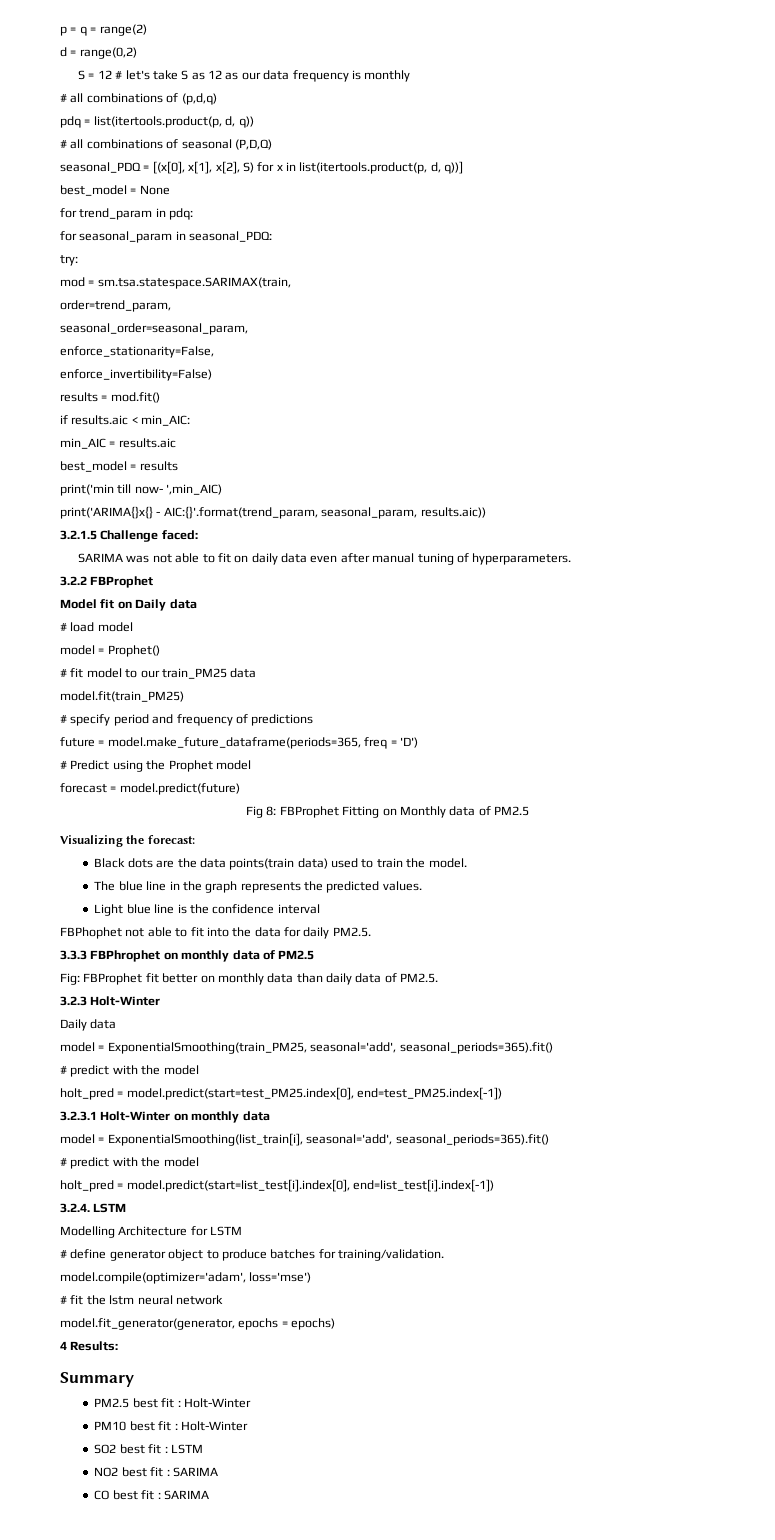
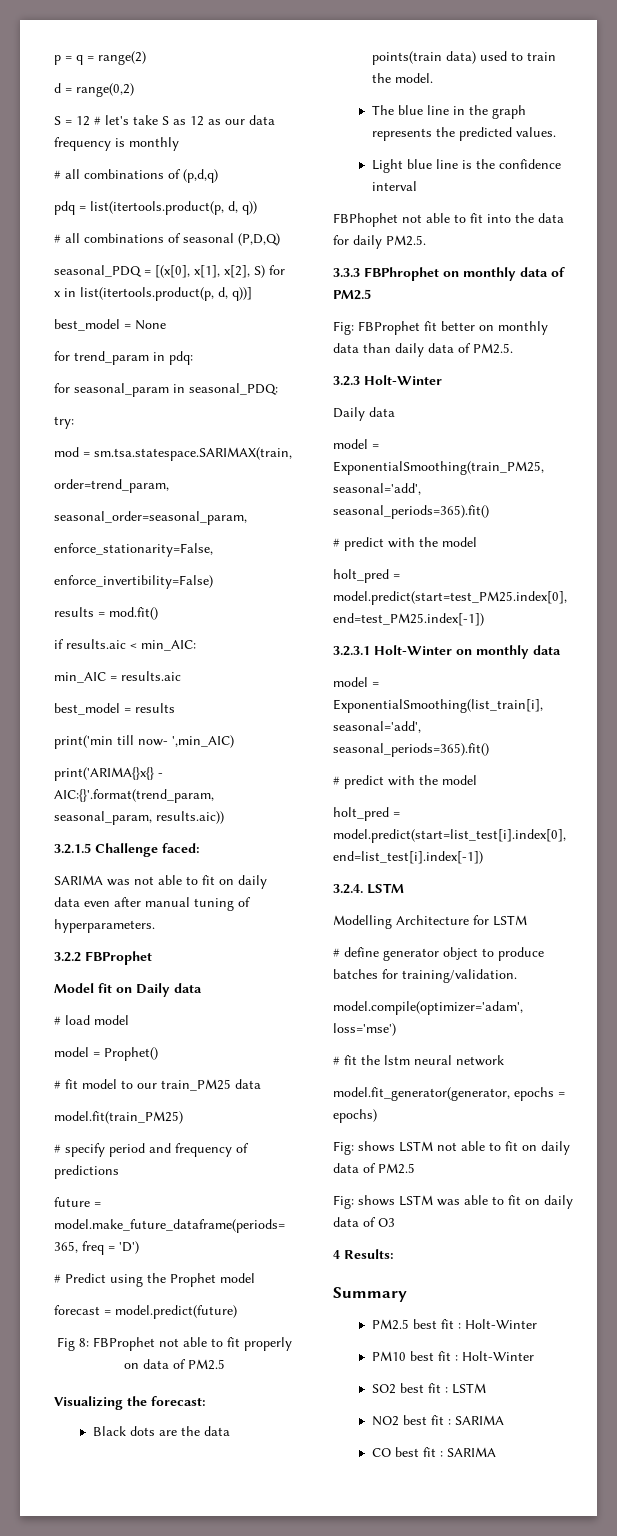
- Fig 8: FBProphet Fitting on Monthly data of PM2.5
+ Fig 8: FBProphet not able to fit properly on data of PM2.5
+ Fig: shows LSTM not able to fit on daily data of PM2.5
+ Fig: shows LSTM was able to fit on daily data of O3

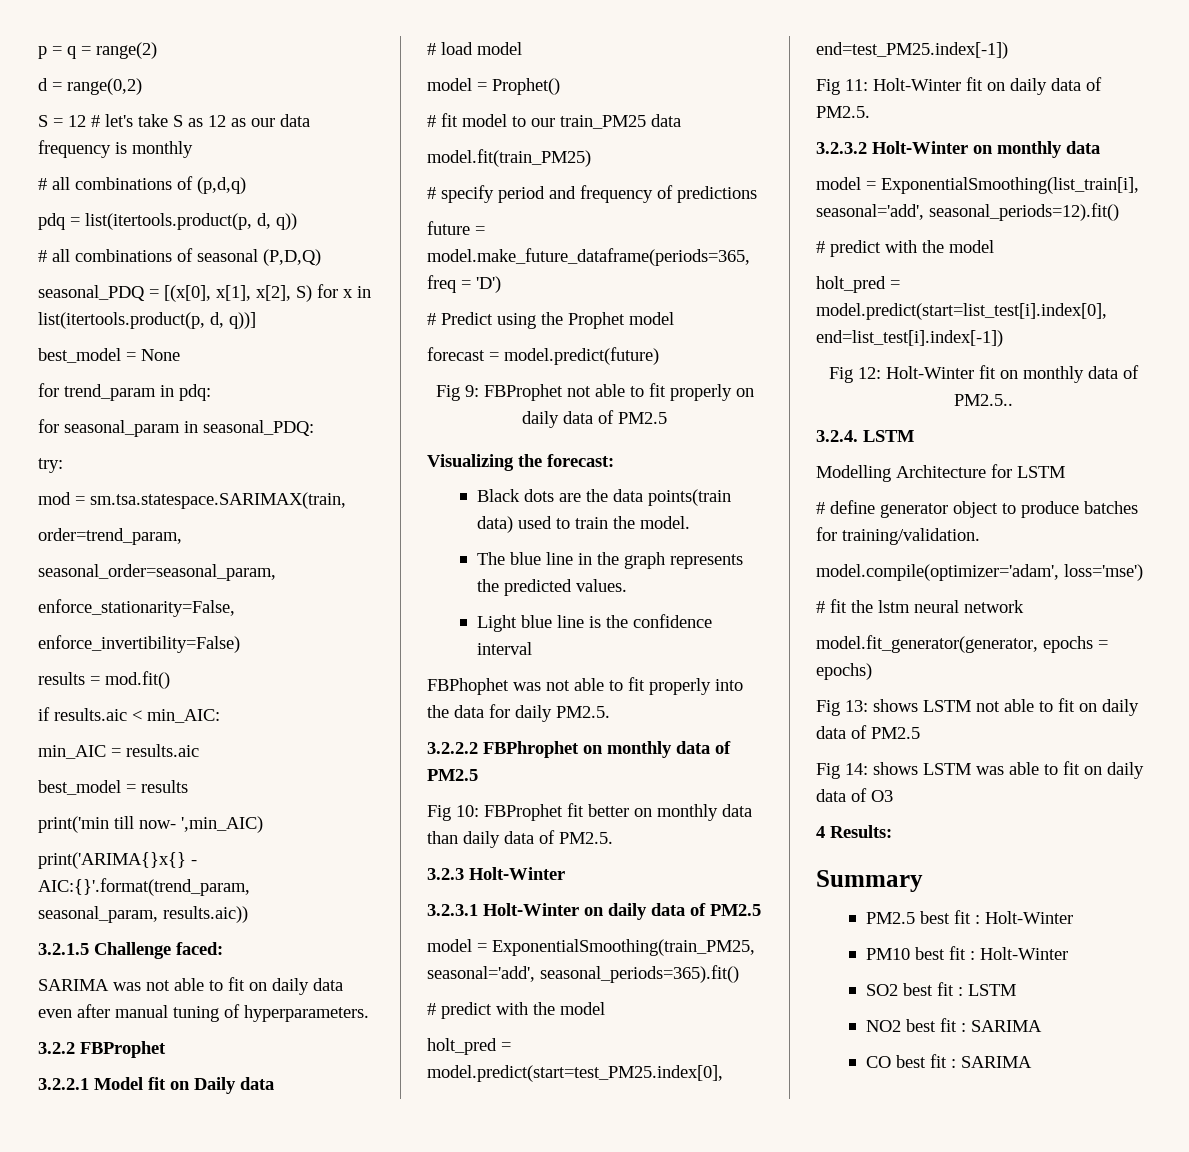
- Model fit on Daily data
+ 3.2.2.1 Model fit on Daily data
- Fig 8: FBProphet not able to fit properly on data of PM2.5
+ Fig 9: FBProphet not able to fit properly on daily data of PM2.5
- FBPhophet not able to fit into the data for daily PM2.5.
+ FBPhophet was not able to fit properly into the data for daily PM2.5.
- 3.3.3 FBPhrophet on monthly data of PM2.5
+ 3.2.2.2 FBPhrophet on monthly data of PM2.5
- Fig: FBProphet fit better on monthly data than daily data of PM2.5.
+ Fig 10: FBProphet fit better on monthly data than daily data of PM2.5.
  3.2.3 Holt-Winter
- Daily data
+ 3.2.3.1 Holt-Winter on daily data of PM2.5
- 3.2.3.1 Holt-Winter on monthly data
+ Fig 11: Holt-Winter fit on daily data of PM2.5.
+ 3.2.3.2 Holt-Winter on monthly data
- model = ExponentialSmoothing(list_train[i], seasonal='add', seasonal_periods=365).fit()
+ model = ExponentialSmoothing(list_train[i], seasonal='add', seasonal_periods=12).fit()
+ Fig 12: Holt-Winter fit on monthly data of PM2.5..
- Fig: shows LSTM not able to fit on daily data of PM2.5
+ Fig 13: shows LSTM not able to fit on daily data of PM2.5
- Fig: shows LSTM was able to fit on daily data of O3
+ Fig 14: shows LSTM was able to fit on daily data of O3

